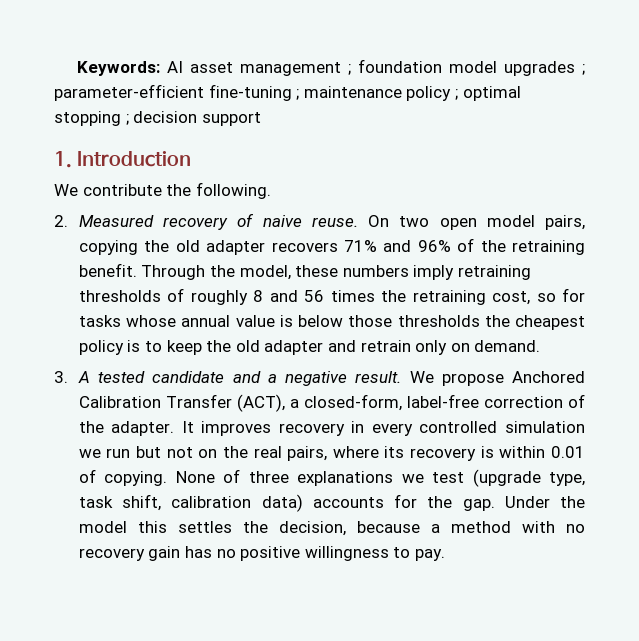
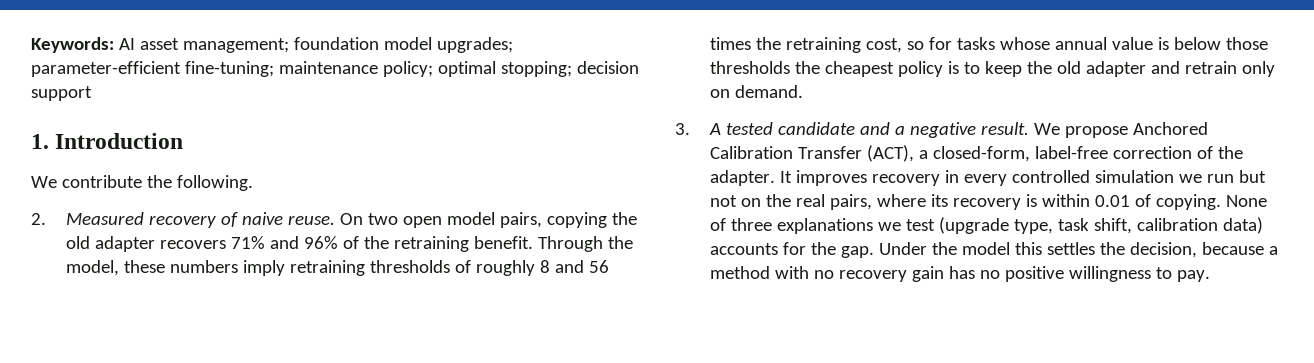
- Keywords: AI asset management ; foundation model upgrades ; parameter-efficient fine-tuning ; maintenance policy ; optimal stopping ; decision support
+ Keywords: AI asset management; foundation model upgrades; parameter-efficient fine-tuning; maintenance policy; optimal stopping; decision support

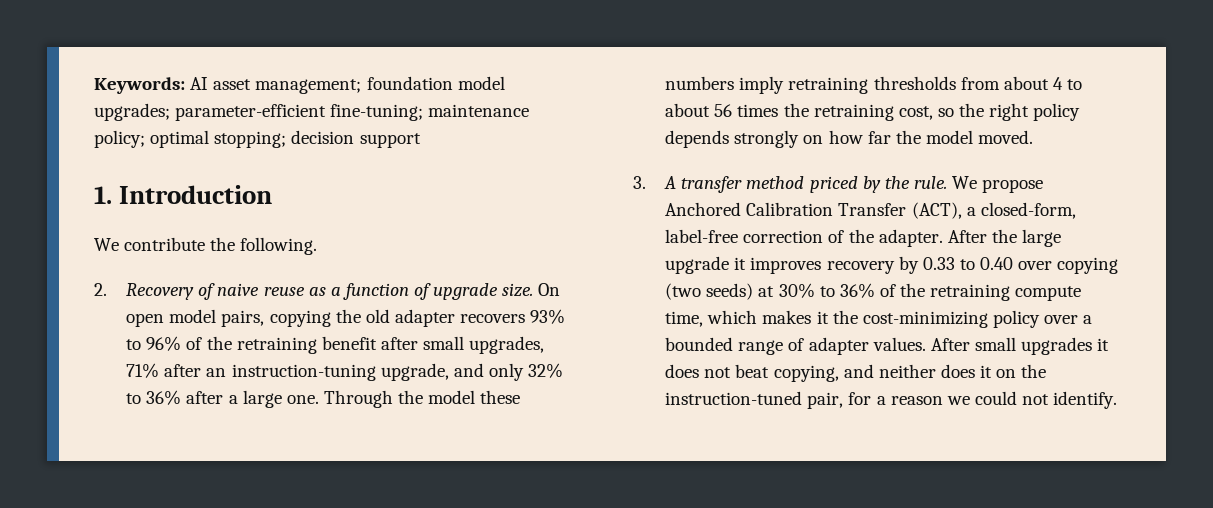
- 2. Measured recovery of naive reuse. On two open model pairs, copying the old adapter recovers 71% and 96% of the retraining benefit.
+ 2. Recovery of naive reuse as a function of upgrade size. On open model pairs, copying the old adapter recovers 93% to 96% of the retraining benefit after small upgrades, 71% after an instruction-tuning upgrade, and only 32% to 36% after a large one.
- Through the model, these numbers imply retraining thresholds of roughly 8 and 56 times the retraining cost, so for tasks whose annual value is below those thresholds the cheapest policy is to keep the old adapter and retrain only on demand.
- 3. A tested candidate and a negative result.
+ Through the model these numbers imply retraining thresholds from about 4 to about 56 times the retraining cost, so the right policy depends strongly on how far the model moved.
+ 3. A transfer method priced by the rule.
- It improves recovery in every controlled simulation we run but not on the real pairs, where its recovery is within 0.01 of copying. None of three explanations we test (upgrade type, task shift, calibration data) accounts for the gap. Under the model this settles the decision, because a method with no recovery gain has no positive willingness to pay.
+ After the large upgrade it improves recovery by 0.33 to 0.40 over copying (two seeds) at 30% to 36% of the retraining compute time, which makes it the cost-minimizing policy over a bounded range of adapter values. After small upgrades it does not beat copying, and neither does it on the instruction-tuned pair, for a reason we could not identify.

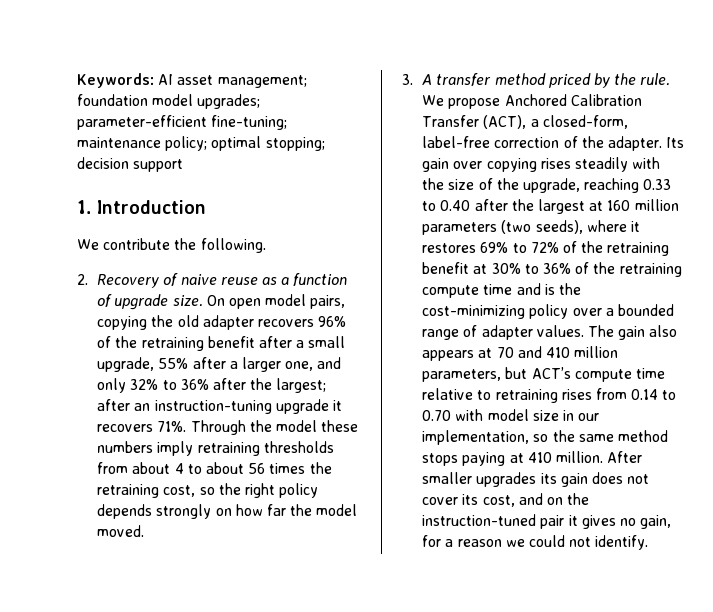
- On open model pairs, copying the old adapter recovers 93% to 96% of the retraining benefit after small upgrades, 71% after an instruction-tuning upgrade, and only 32% to 36% after a large one.
+ On open model pairs, copying the old adapter recovers 96% of the retraining benefit after a small upgrade, 55% after a larger one, and only 32% to 36% after the largest; after an instruction-tuning upgrade it recovers 71%.
- After the large upgrade it improves recovery by 0.33 to 0.40 over copying (two seeds) at 30% to 36% of the retraining compute time, which makes it the cost-minimizing policy over a bounded range of adapter values.
+ Its gain over copying rises steadily with the size of the upgrade, reaching 0.33 to 0.40 after the largest at 160 million parameters (two seeds), where it restores 69% to 72% of the retraining benefit at 30% to 36% of the retraining compute time and is the cost-minimizing policy over a bounded range of adapter values.
- After small upgrades it does not beat copying, and neither does it on the instruction-tuned pair, for a reason we could not identify.
+ The gain also appears at 70 and 410 million parameters, but ACT’s compute time relative to retraining rises from 0.14 to 0.70 with model size in our implementation, so the same method stops paying at 410 million. After smaller upgrades its gain does not cover its cost, and on the instruction-tuned pair it gives no gain, for a reason we could not identify.

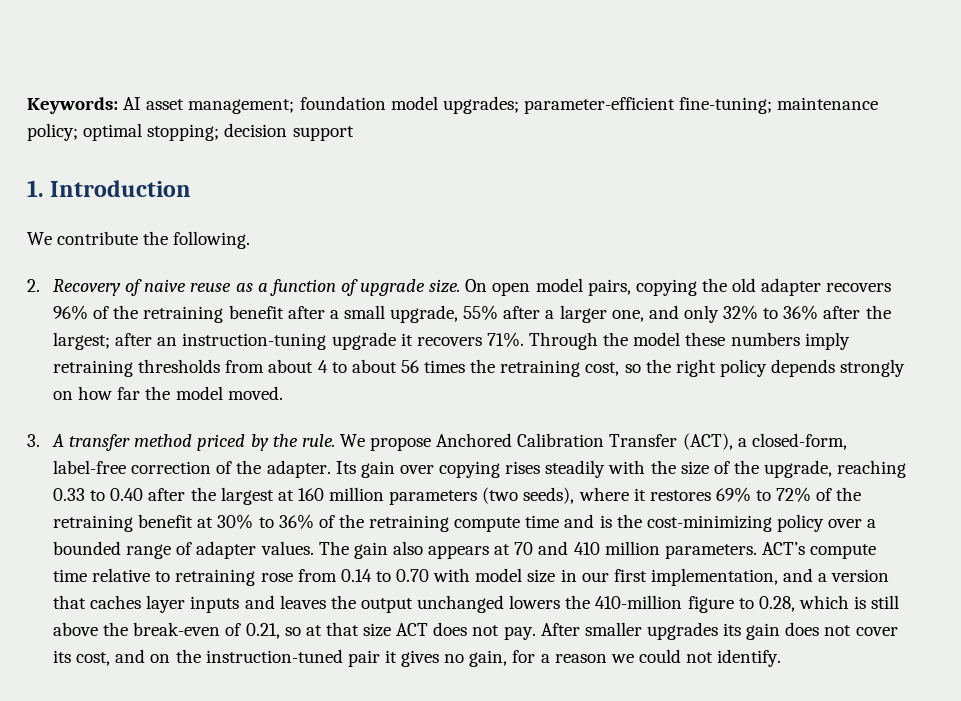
- The gain also appears at 70 and 410 million parameters, but ACT’s compute time relative to retraining rises from 0.14 to 0.70 with model size in our implementation, so the same method stops paying at 410 million.
+ The gain also appears at 70 and 410 million parameters. ACT’s compute time relative to retraining rose from 0.14 to 0.70 with model size in our first implementation, and a version that caches layer inputs and leaves the output unchanged lowers the 410-million figure to 0.28, which is still above the break-even of 0.21, so at that size ACT does not pay.

